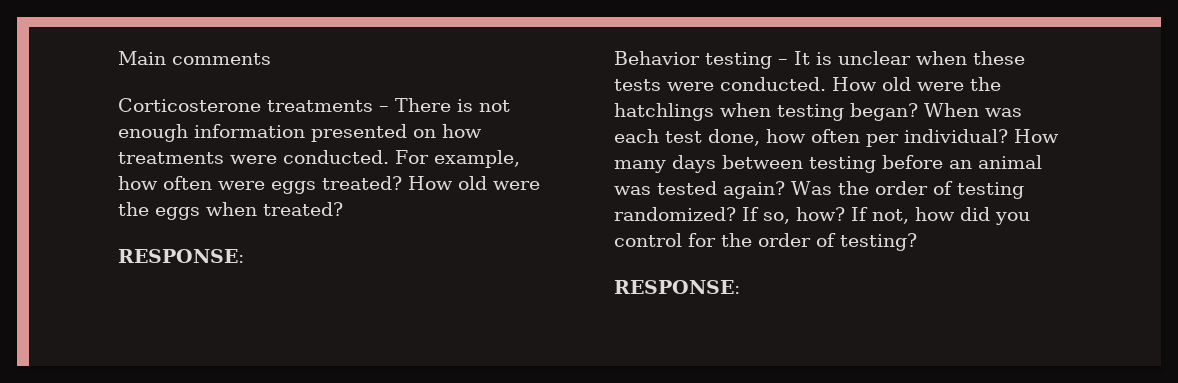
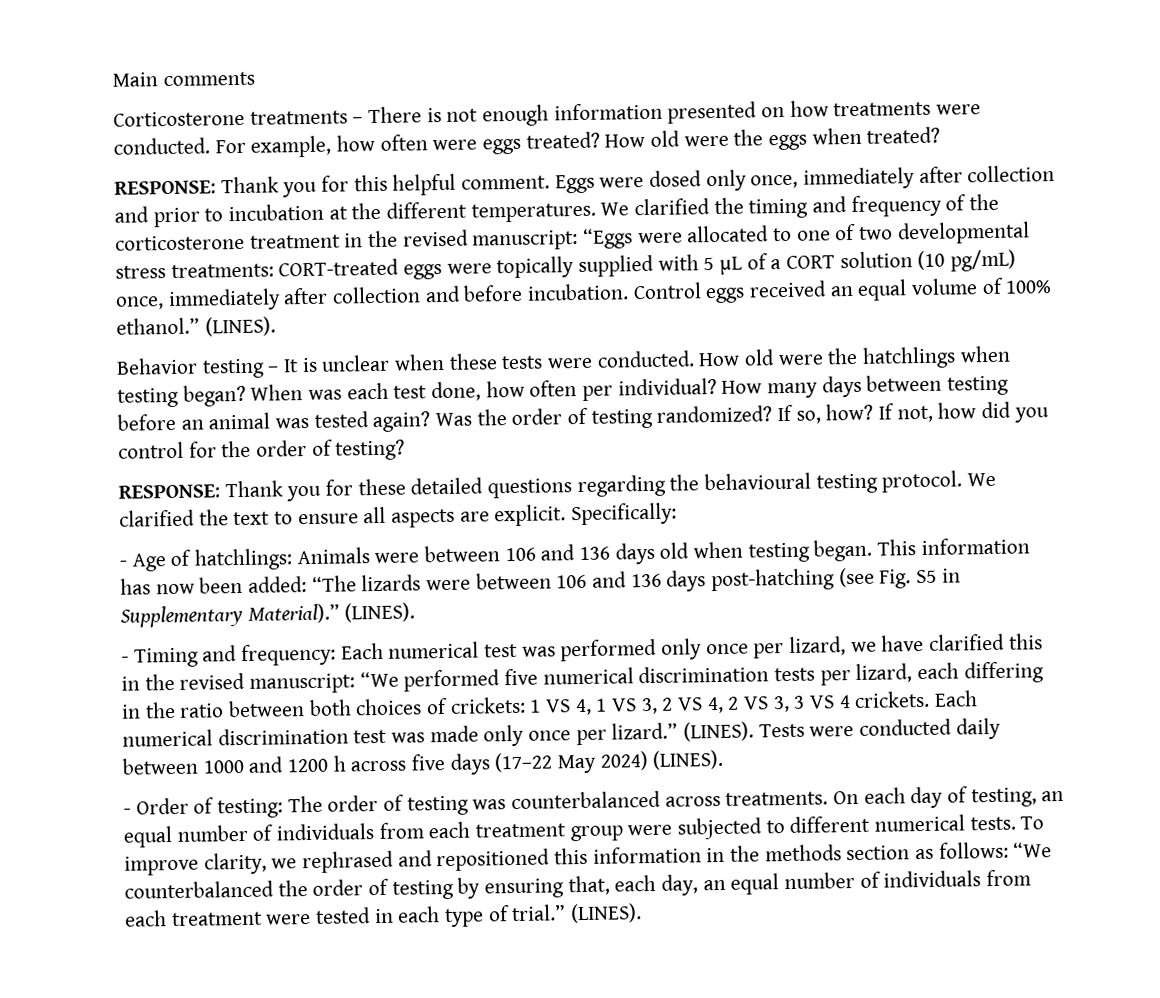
  How old were the eggs when treated?
- RESPONSE:
+ RESPONSE: Thank you for this helpful comment. Eggs were dosed only once, immediately after collection and prior to incubation at the different temperatures. We clarified the timing and frequency of the corticosterone treatment in the revised manuscript: “Eggs were allocated to one of two developmental stress treatments: CORT-treated eggs were topically supplied with 5 µL of a CORT solution (10 pg/mL) once, immediately after collection and before incubation. Control eggs received an equal volume of 100% ethanol.” (LINES).
  If not, how did you control for the order of testing?
- RESPONSE:
+ RESPONSE: Thank you for these detailed questions regarding the behavioural testing protocol. We clarified the text to ensure all aspects are explicit. Specifically:
+ - Age of hatchlings: Animals were between 106 and 136 days old when testing began. This information has now been added: “The lizards were between 106 and 136 days post-hatching (see Fig. S5 in Supplementary Material).” (LINES).
+ - Timing and frequency: Each numerical test was performed only once per lizard, we have clarified this in the revised manuscript: “We performed five numerical discrimination tests per lizard, each differing in the ratio between both choices of crickets: 1 VS 4, 1 VS 3, 2 VS 4, 2 VS 3, 3 VS 4 crickets. Each numerical discrimination test was made only once per lizard.” (LINES). Tests were conducted daily between 1000 and 1200 h across five days (17–22 May 2024) (LINES).
+ - Order of testing: The order of testing was counterbalanced across treatments. On each day of testing, an equal number of individuals from each treatment group were subjected to different numerical tests. To improve clarity, we rephrased and repositioned this information in the methods section as follows: “We counterbalanced the order of testing by ensuring that, each day, an equal number of individuals from each treatment were tested in each type of trial.” (LINES).

